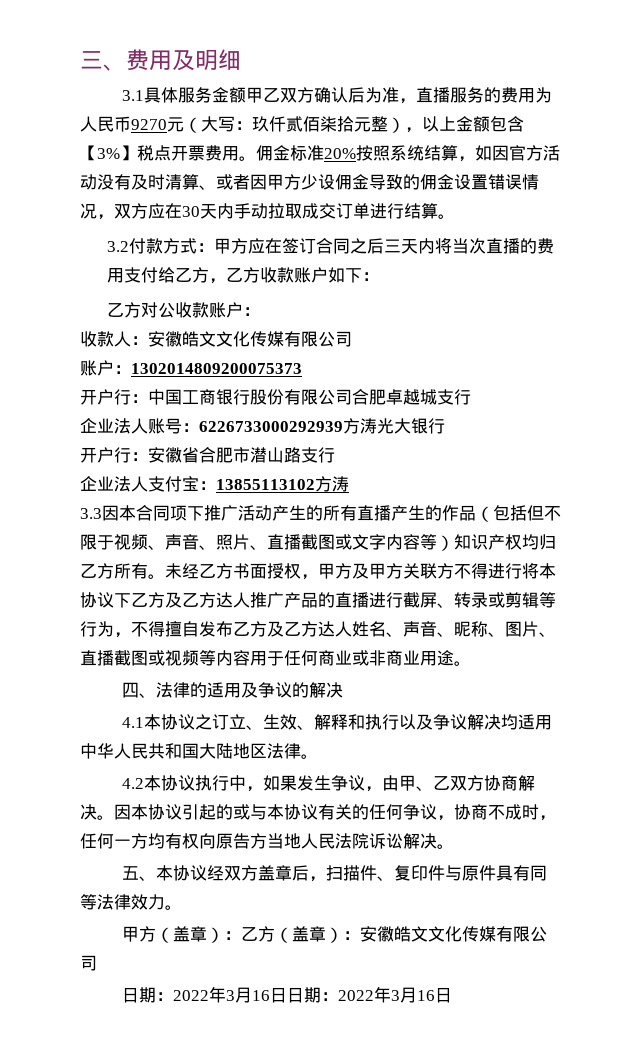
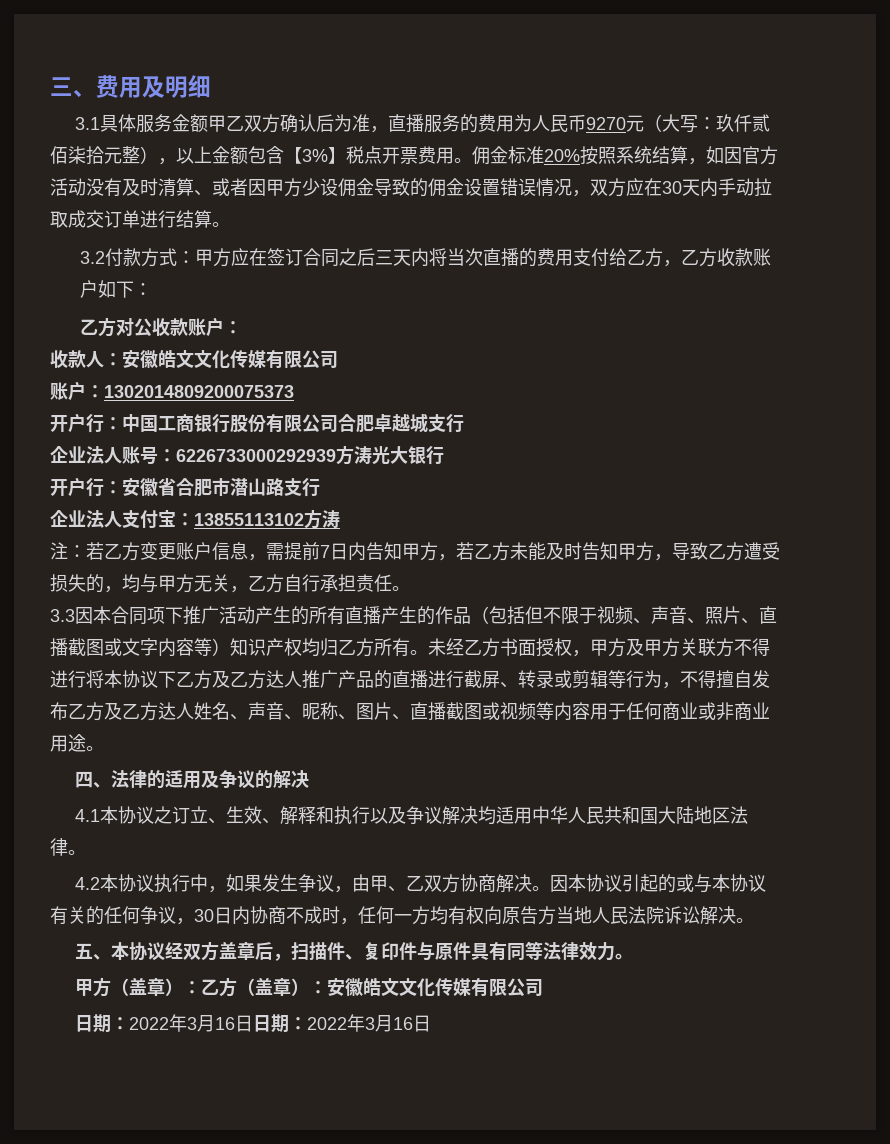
+ 注：若乙方变更账户信息，需提前7日内告知甲方，若乙方未能及时告知甲方，导致乙方遭受损失的，均与甲方无关，乙方自行承担责任。
- 因本协议引起的或与本协议有关的任何争议，协商不成时，任何一方均有权向原告方当地人民法院诉讼解决。
+ 因本协议引起的或与本协议有关的任何争议，30日内协商不成时，任何一方均有权向原告方当地人民法院诉讼解决。

